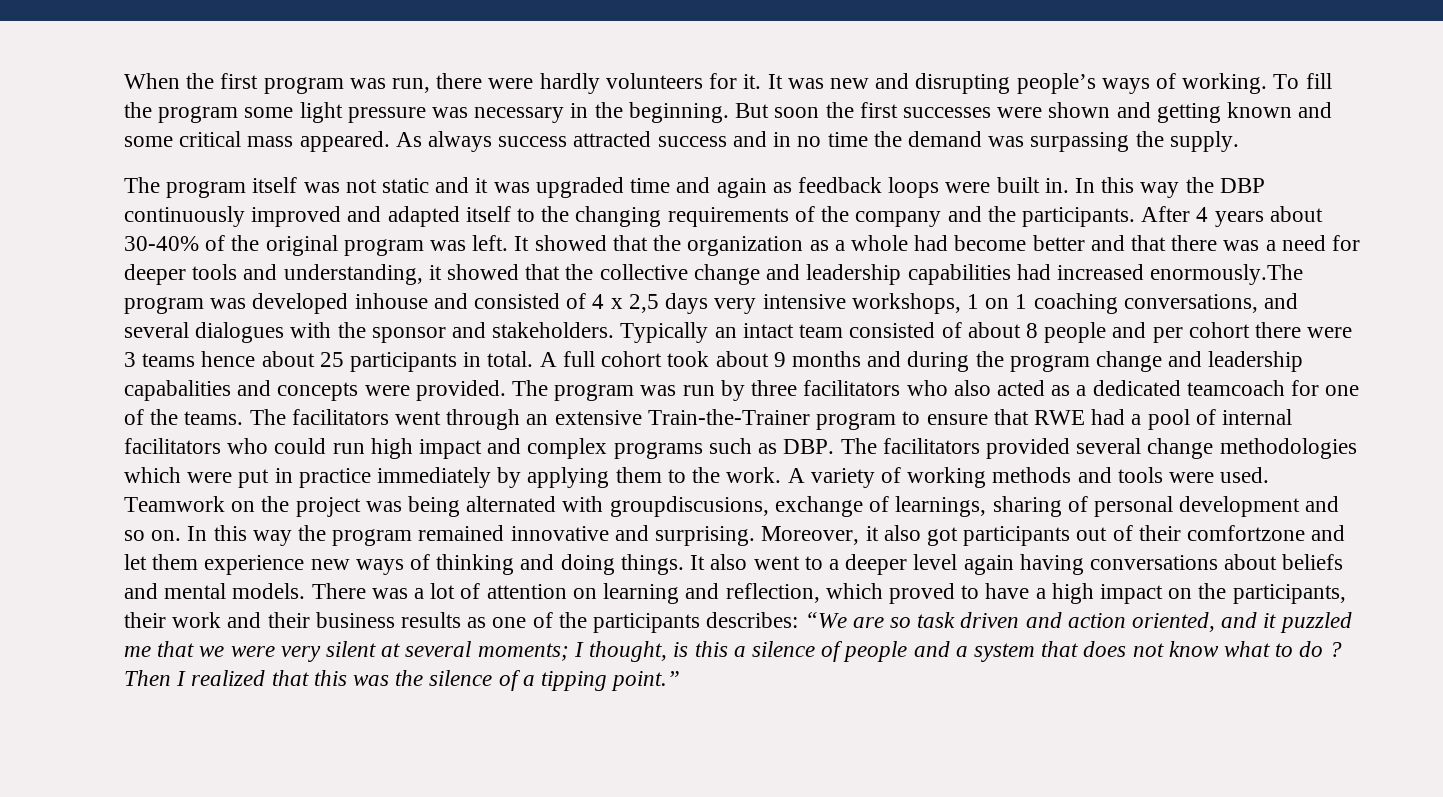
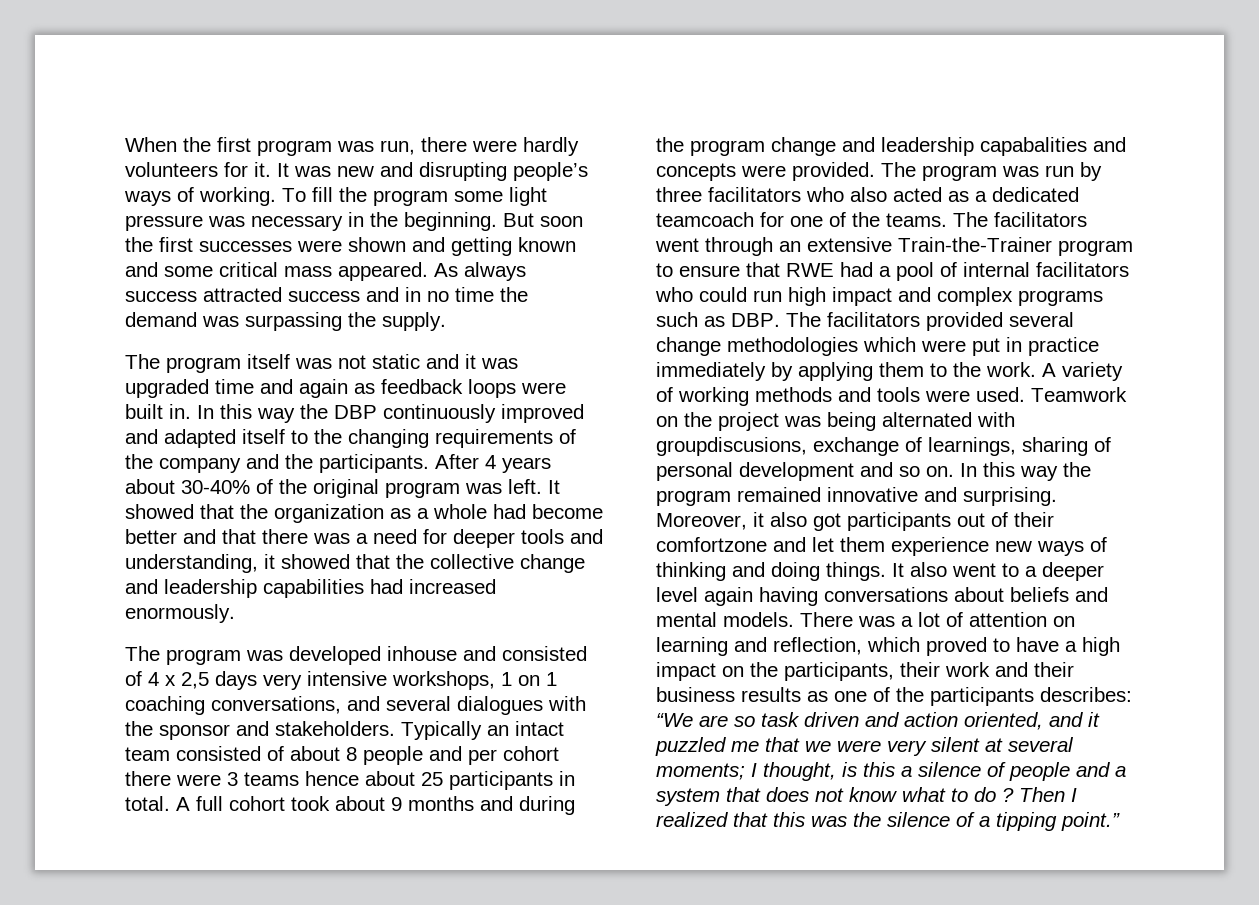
- It showed that the organization as a whole had become better and that there was a need for deeper tools and understanding, it showed that the collective change and leadership capabilities had increased enormously.The program was developed inhouse and consisted of 4 x 2,5 days very intensive workshops, 1 on 1 coaching conversations, and several dialogues with the sponsor and stakeholders.
+ It showed that the organization as a whole had become better and that there was a need for deeper tools and understanding, it showed that the collective change and leadership capabilities had increased enormously.
+ The program was developed inhouse and consisted of 4 x 2,5 days very intensive workshops, 1 on 1 coaching conversations, and several dialogues with the sponsor and stakeholders.

